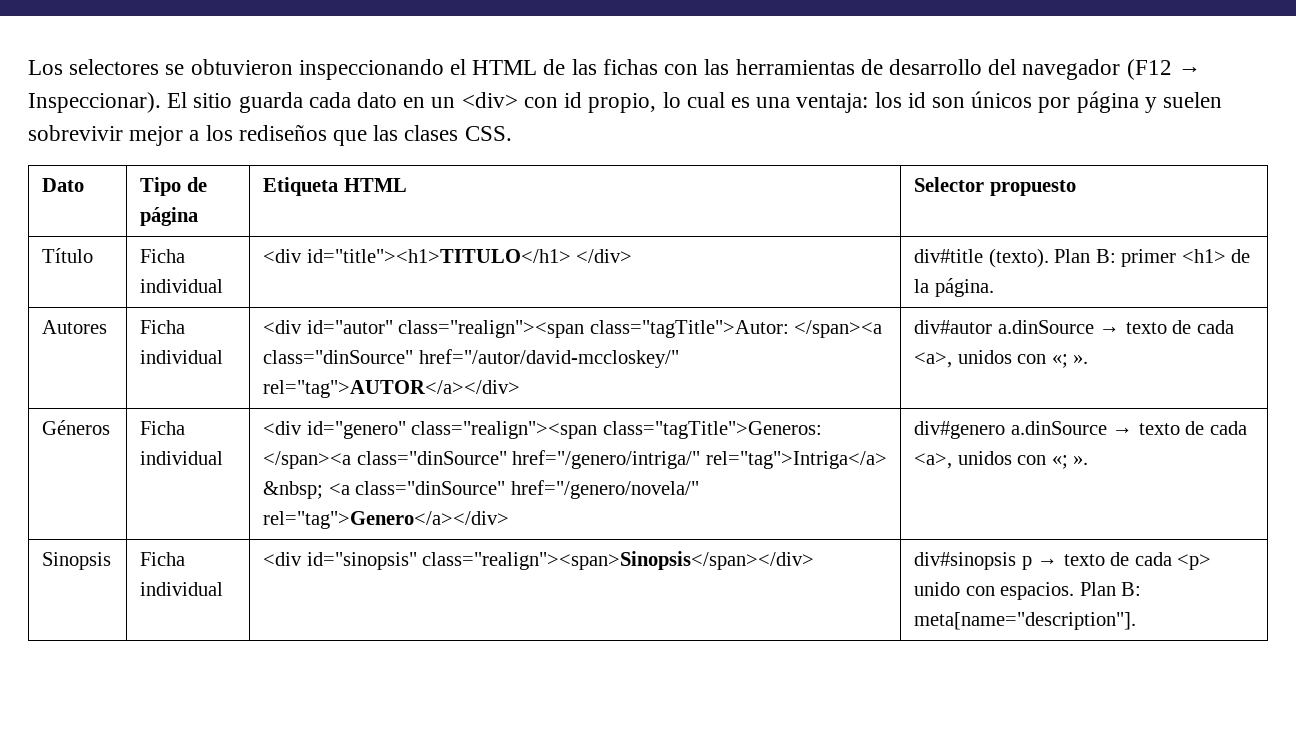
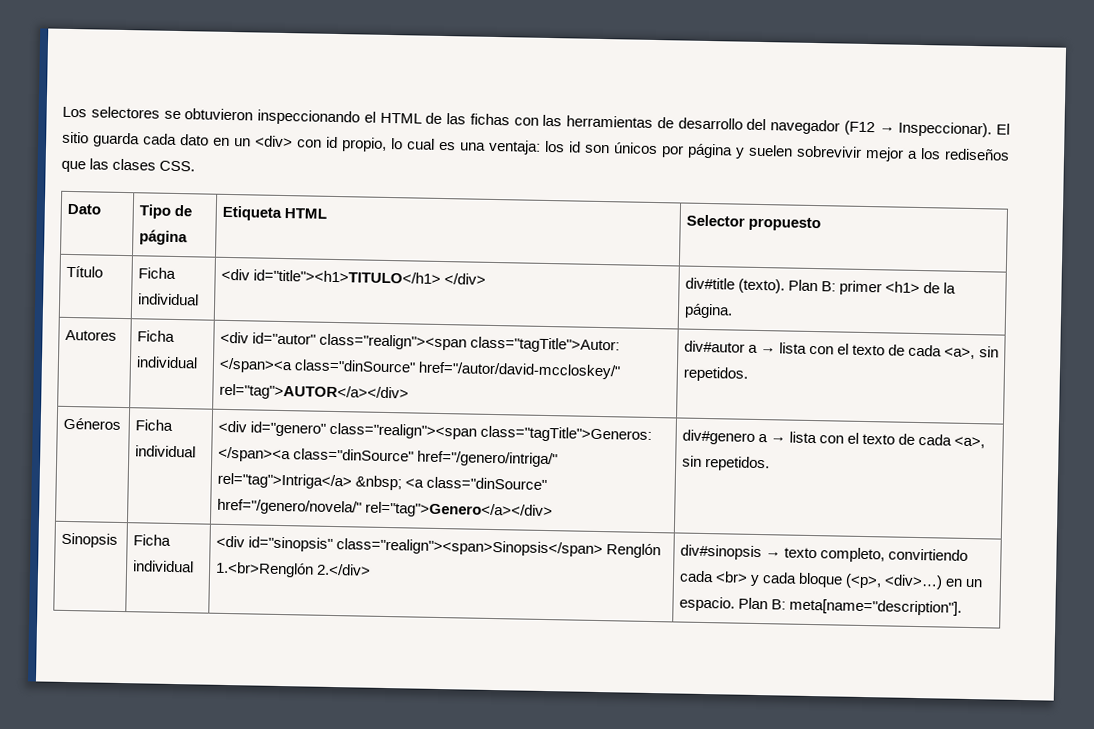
- Autores | Ficha individual | <div id="autor" class="realign"><span class="tagTitle">Autor: </span><a class="dinSource" href="/autor/david-mccloskey/" rel="tag">AUTOR</a></div> | div#autor a.dinSource → texto de cada <a>, unidos con «; ».
+ Autores | Ficha individual | <div id="autor" class="realign"><span class="tagTitle">Autor: </span><a class="dinSource" href="/autor/david-mccloskey/" rel="tag">AUTOR</a></div> | div#autor a → lista con el texto de cada <a>, sin repetidos.
- Géneros | Ficha individual | <div id="genero" class="realign"><span class="tagTitle">Generos: </span><a class="dinSource" href="/genero/intriga/" rel="tag">Intriga</a> &nbsp; <a class="dinSource" href="/genero/novela/" rel="tag">Genero</a></div> | div#genero a.dinSource → texto de cada <a>, unidos con «; ».
+ Géneros | Ficha individual | <div id="genero" class="realign"><span class="tagTitle">Generos: </span><a class="dinSource" href="/genero/intriga/" rel="tag">Intriga</a> &nbsp; <a class="dinSource" href="/genero/novela/" rel="tag">Genero</a></div> | div#genero a → lista con el texto de cada <a>, sin repetidos.
- Sinopsis | Ficha individual | <div id="sinopsis" class="realign"><span>Sinopsis</span></div> | div#sinopsis p → texto de cada <p> unido con espacios. Plan B: meta[name="description"].
+ Sinopsis | Ficha individual | <div id="sinopsis" class="realign"><span>Sinopsis</span> Renglón 1.<br>Renglón 2.</div> | div#sinopsis → texto completo, convirtiendo cada <br> y cada bloque (<p>, <div>…) en un espacio. Plan B: meta[name="description"].

